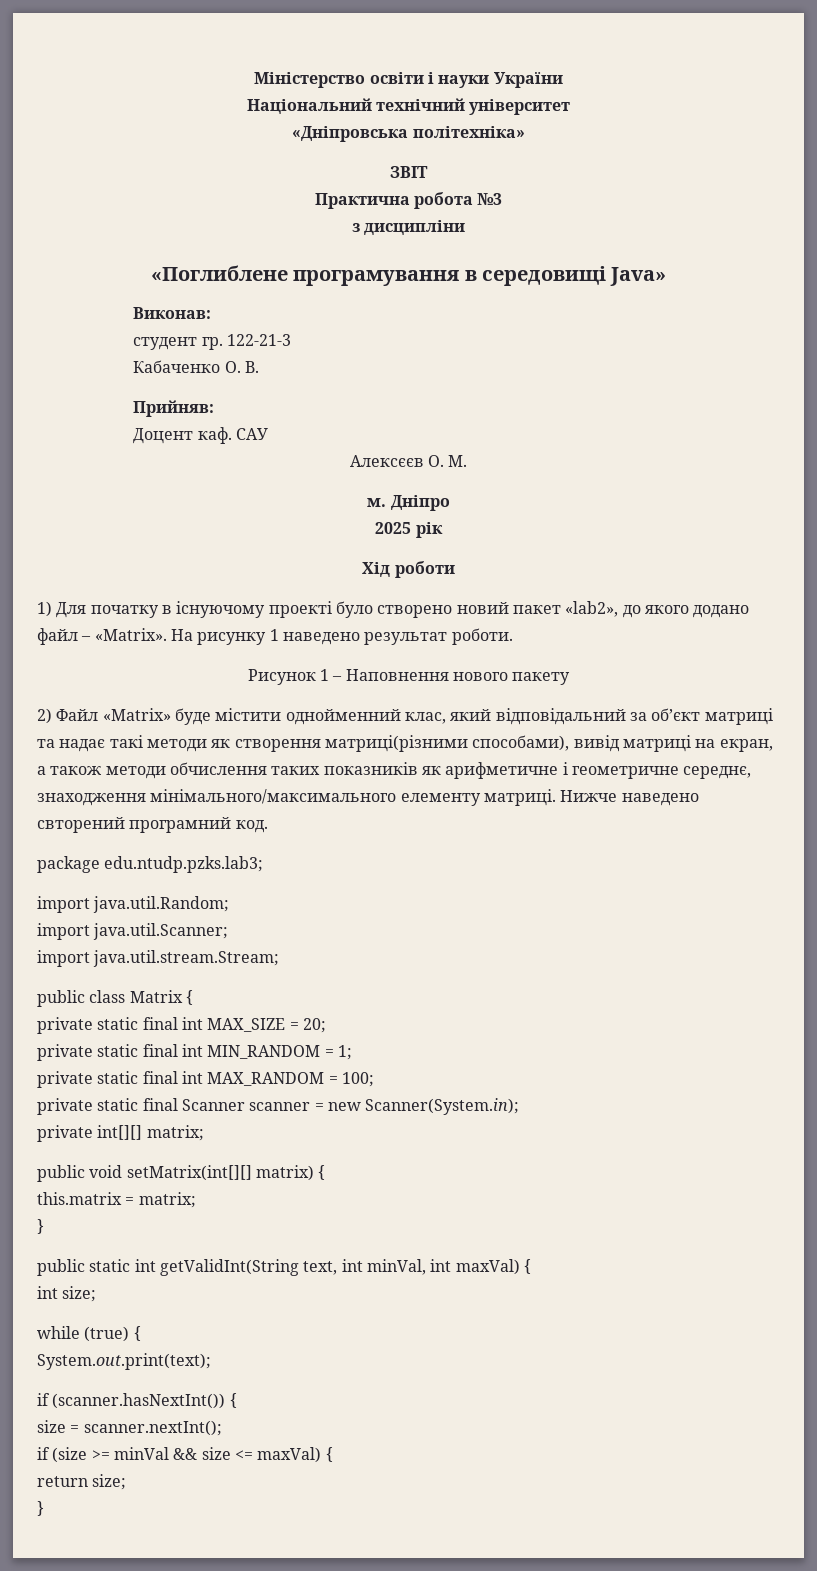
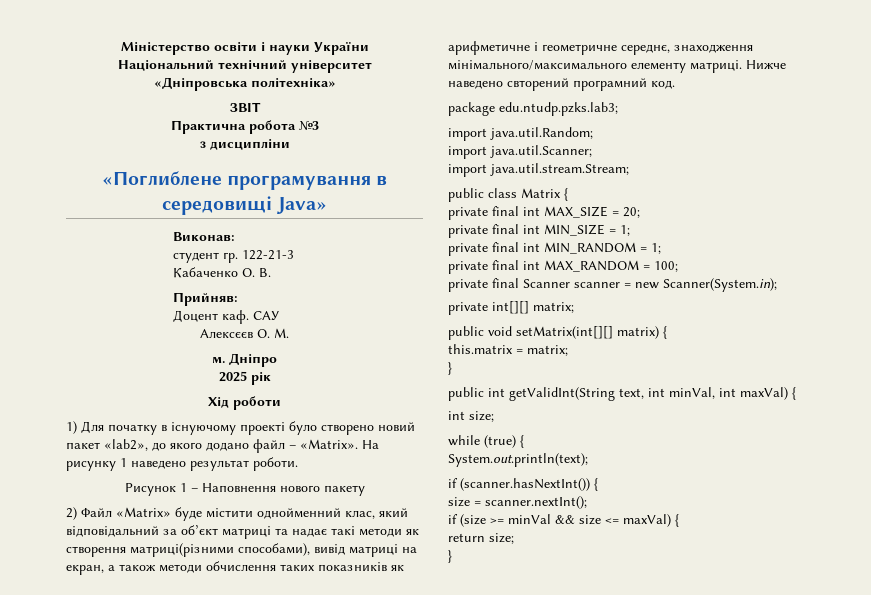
- private static final int MAX_SIZE = 20;
+ private final int MAX_SIZE = 20;
- private static final int MIN_RANDOM = 1;
+ private final int MIN_SIZE = 1;
+ private final int MIN_RANDOM = 1;
- private static final int MAX_RANDOM = 100;
+ private final int MAX_RANDOM = 100;
- private static final Scanner scanner = new Scanner(System.in);
+ private final Scanner scanner = new Scanner(System.in);
- public static int getValidInt(String text, int minVal, int maxVal) {
+ public int getValidInt(String text, int minVal, int maxVal) {
- System.out.print(text);
+ System.out.println(text);

